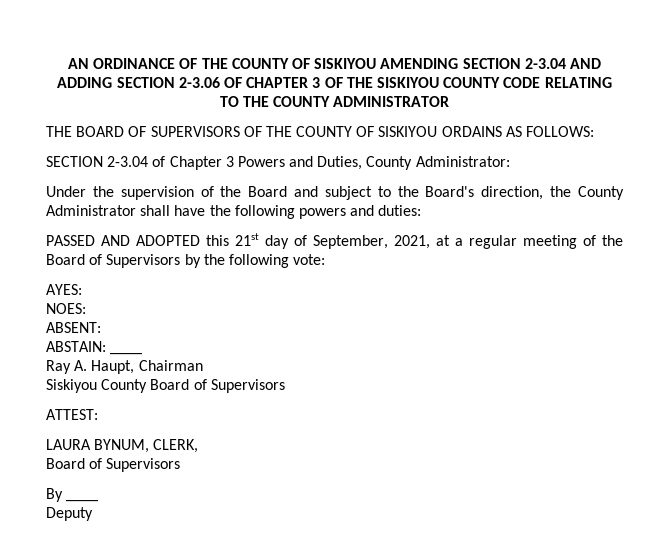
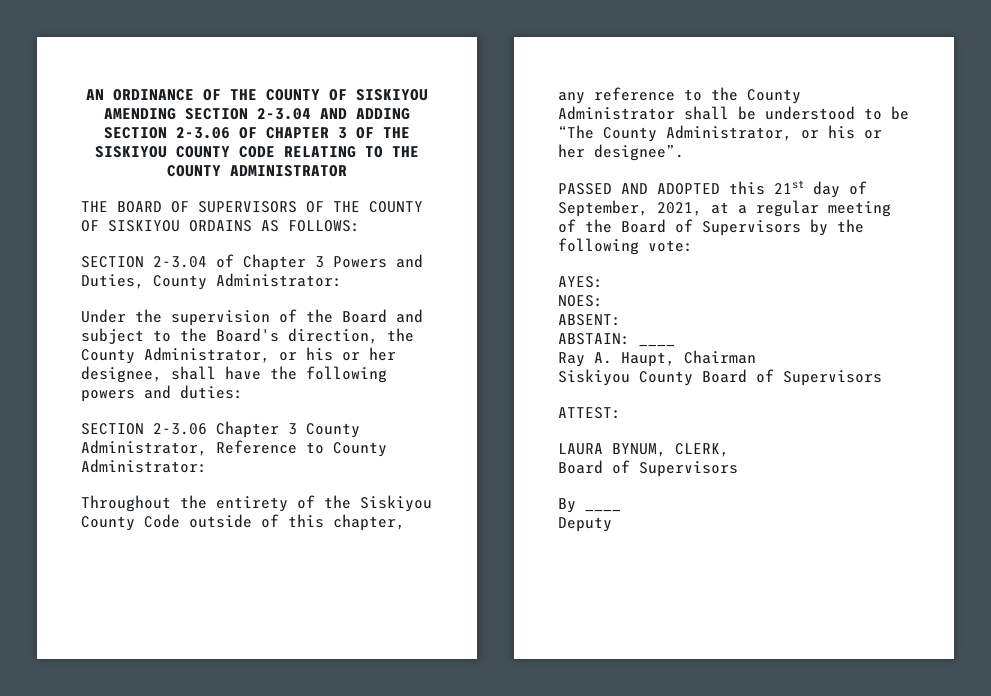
- Under the supervision of the Board and subject to the Board's direction, the County Administrator shall have the following powers and duties:
+ Under the supervision of the Board and subject to the Board's direction, the County Administrator, or his or her designee, shall have the following powers and duties:
+ SECTION 2-3.06 Chapter 3 County Administrator, Reference to County Administrator:
+ Throughout the entirety of the Siskiyou County Code outside of this chapter, any reference to the County Administrator shall be understood to be “The County Administrator, or his or her designee”.

